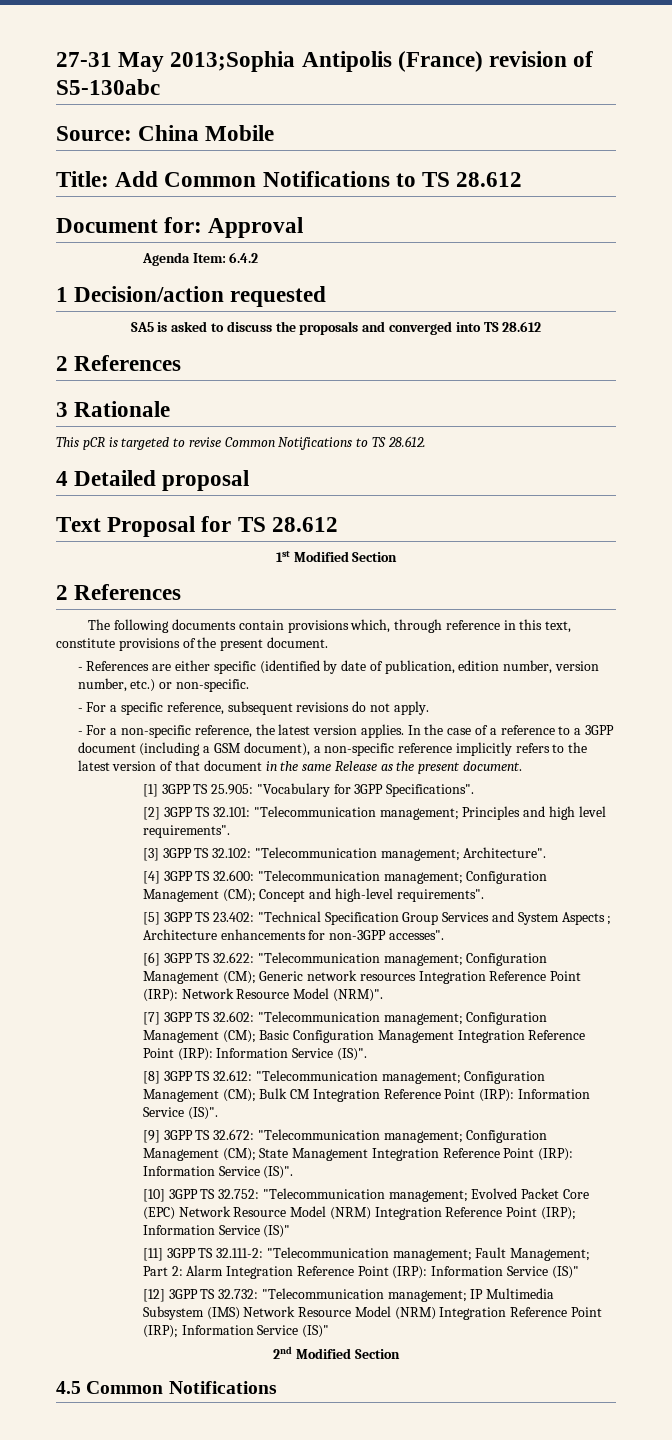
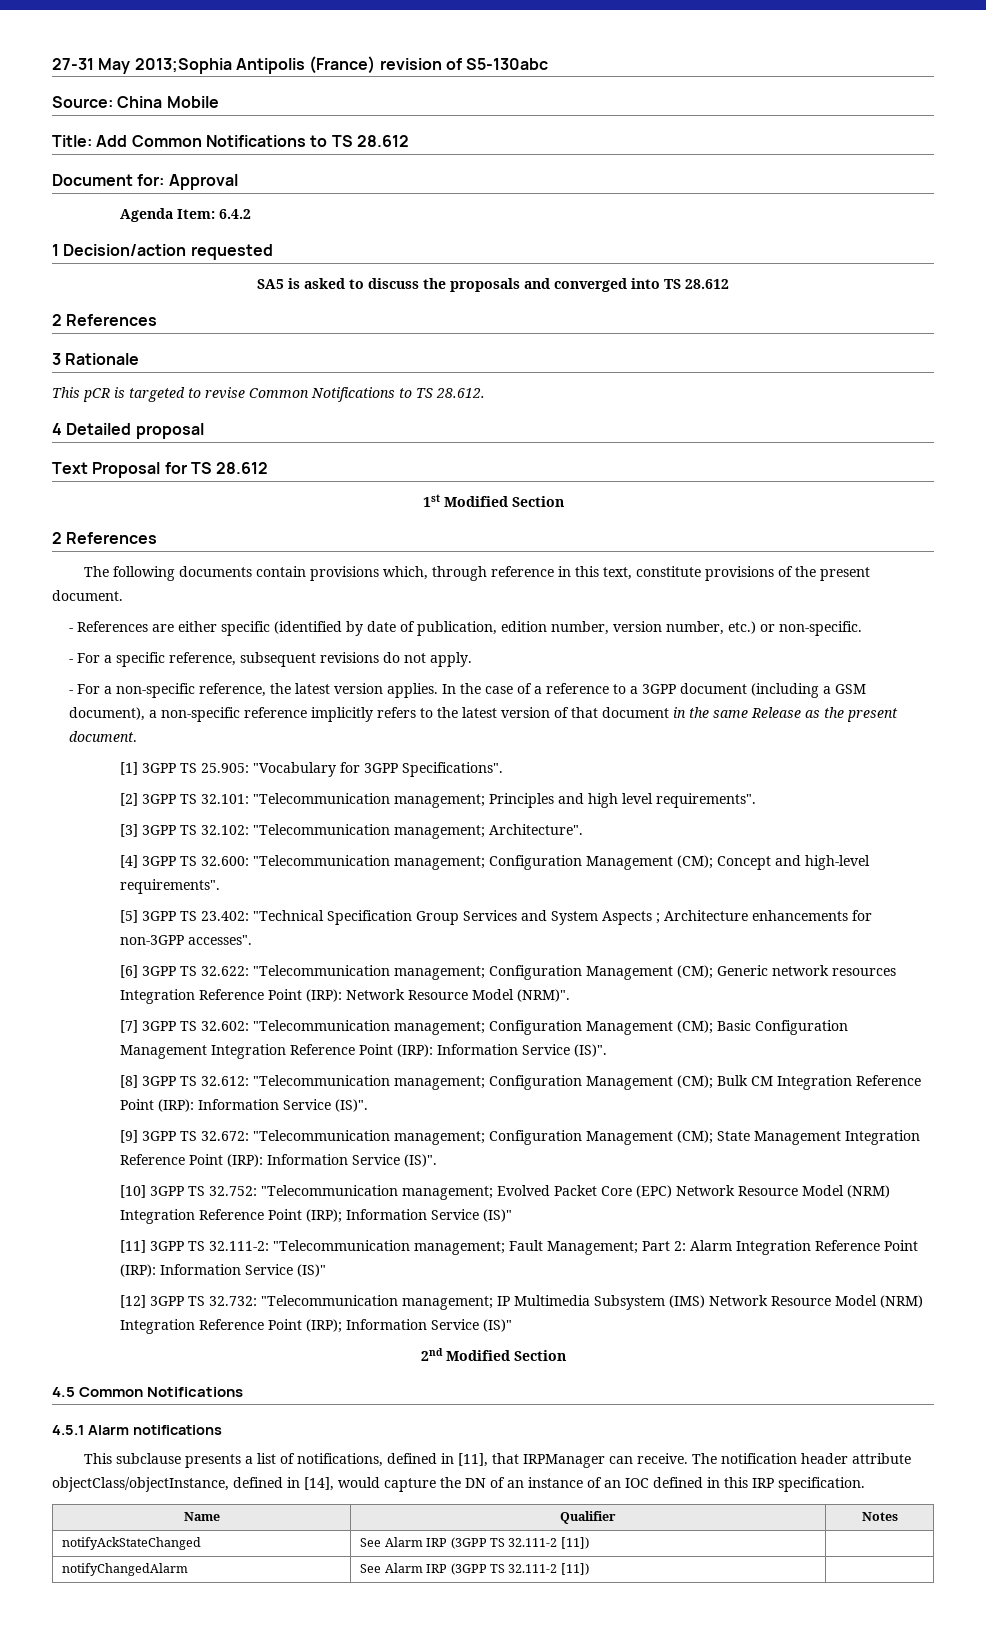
+ 4.5.1 Alarm notifications
+ This subclause presents a list of notifications, defined in [11], that IRPManager can receive. The notification header attribute objectClass/objectInstance, defined in [14], would capture the DN of an instance of an IOC defined in this IRP specification.
+ Name | Qualifier | Notes
+ notifyAckStateChanged | See Alarm IRP (3GPP TS 32.111-2 [11]) |
+ notifyChangedAlarm | See Alarm IRP (3GPP TS 32.111-2 [11]) |

